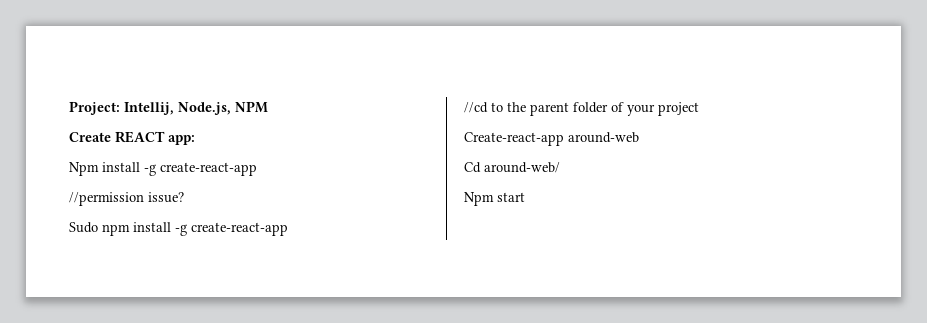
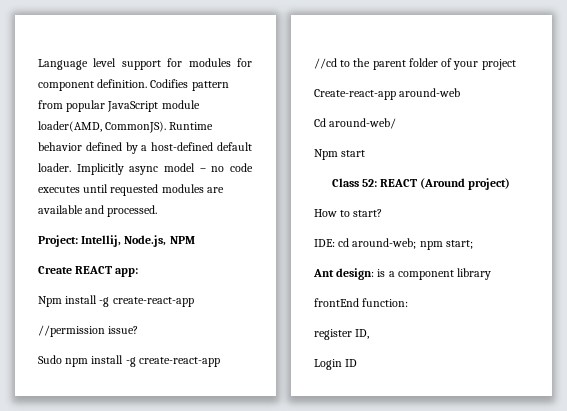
+ Language level support for modules for component definition. Codifies pattern from popular JavaScript module loader(AMD, CommonJS). Runtime behavior defined by a host-defined default loader. Implicitly async model – no code executes until requested modules are available and processed.
+ Class 52: REACT (Around project)
+ How to start?
+ IDE: cd around-web; npm start;
+ Ant design: is a component library
+ frontEnd function:
+ register ID,
+ Login ID

